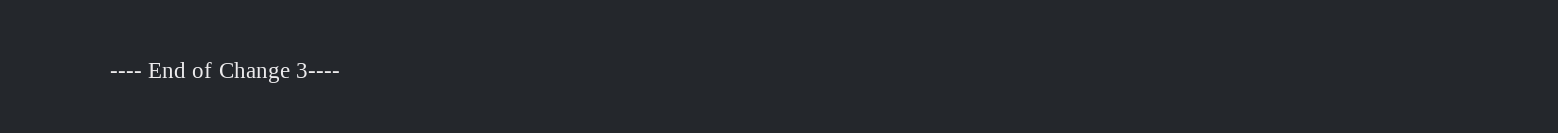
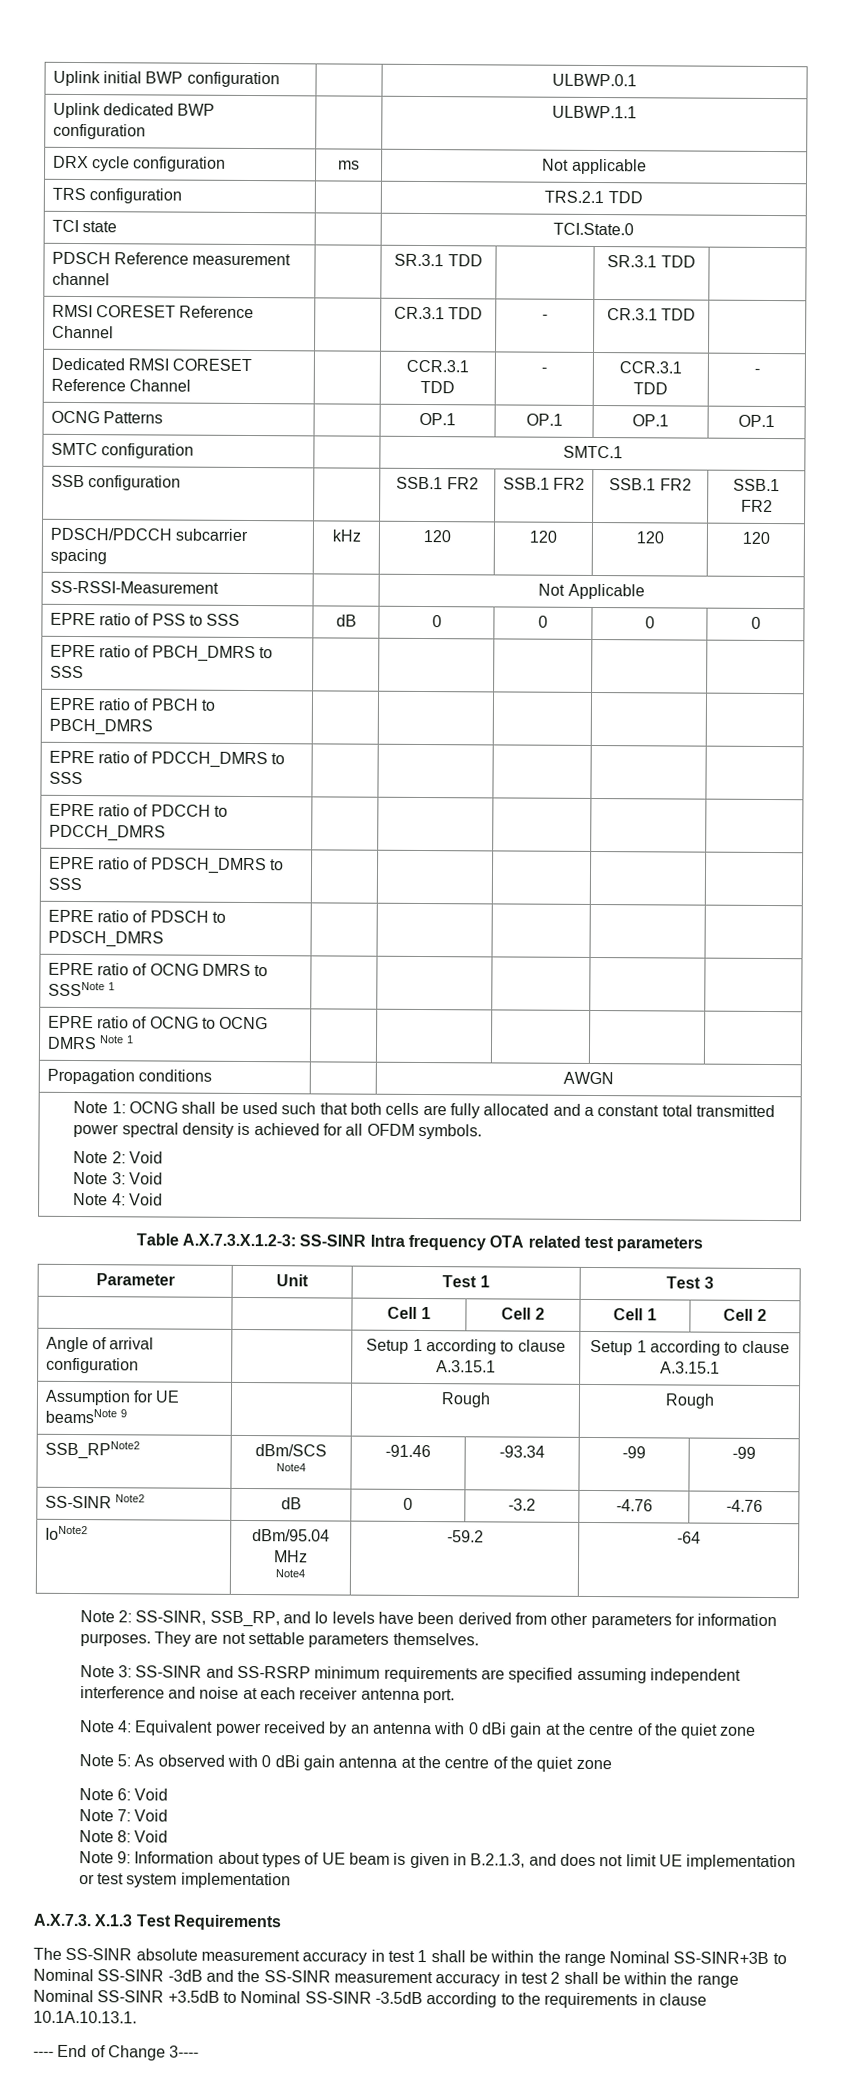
+ Uplink initial BWP configuration | | ULBWP.0.1
+ Uplink dedicated BWP configuration | | ULBWP.1.1
+ DRX cycle configuration | ms | Not applicable
+ TRS configuration | | TRS.2.1 TDD
+ TCI state | | TCI.State.0
+ PDSCH Reference measurement channel | | SR.3.1 TDD | | SR.3.1 TDD |
+ RMSI CORESET Reference Channel | | CR.3.1 TDD | - | CR.3.1 TDD |
+ Dedicated RMSI CORESET Reference Channel | | CCR.3.1 TDD | - | CCR.3.1 TDD | -
+ OCNG Patterns | | OP.1 | OP.1 | OP.1 | OP.1
+ SMTC configuration | | SMTC.1
+ SSB configuration | | SSB.1 FR2 | SSB.1 FR2 | SSB.1 FR2 | SSB.1 FR2
+ PDSCH/PDCCH subcarrier spacing | kHz | 120 | 120 | 120 | 120
+ SS-RSSI-Measurement | | Not Applicable
+ EPRE ratio of PSS to SSS | dB | 0 | 0 | 0 | 0
+ EPRE ratio of PBCH_DMRS to SSS | | | | |
+ EPRE ratio of PBCH to PBCH_DMRS | | | | |
+ EPRE ratio of PDCCH_DMRS to SSS | | | | |
+ EPRE ratio of PDCCH to PDCCH_DMRS | | | | |
+ EPRE ratio of PDSCH_DMRS to SSS | | | | |
+ EPRE ratio of PDSCH to PDSCH_DMRS | | | | |
+ EPRE ratio of OCNG DMRS to SSSNote 1 | | | | |
+ EPRE ratio of OCNG to OCNG DMRS Note 1 | | | | |
+ Propagation conditions | | AWGN
+ Note 1: OCNG shall be used such that both cells are fully allocated and a constant total transmitted power spectral density is achieved for all OFDM symbols.
+ Note 2: Void
+ Note 3: Void
+ Note 4: Void
+ Table A.X.7.3.X.1.2-3: SS-SINR Intra frequency OTA related test parameters
+ Parameter | Unit | Test 1 | Test 3
+ | | Cell 1 | Cell 2 | Cell 1 | Cell 2
+ Angle of arrival configuration | | Setup 1 according to clause A.3.15.1 | Setup 1 according to clause A.3.15.1
+ Assumption for UE beamsNote 9 | | Rough | Rough
+ SSB_RPNote2 | dBm/SCS Note4 | -91.46 | -93.34 | -99 | -99
+ SS-SINR Note2 | dB | 0 | -3.2 | -4.76 | -4.76
+ IoNote2 | dBm/95.04 MHz
+ Note4 | -59.2 | -64
+ Note 2: SS-SINR, SSB_RP, and Io levels have been derived from other parameters for information purposes. They are not settable parameters themselves.
+ Note 3: SS-SINR and SS-RSRP minimum requirements are specified assuming independent interference and noise at each receiver antenna port.
+ Note 4: Equivalent power received by an antenna with 0 dBi gain at the centre of the quiet zone
+ Note 5: As observed with 0 dBi gain antenna at the centre of the quiet zone
+ Note 6: Void
+ Note 7: Void
+ Note 8: Void
+ Note 9: Information about types of UE beam is given in B.2.1.3, and does not limit UE implementation or test system implementation
+ A.X.7.3. X.1.3 Test Requirements
+ The SS-SINR absolute measurement accuracy in test 1 shall be within the range Nominal SS-SINR+3B to Nominal SS-SINR -3dB and the SS-SINR measurement accuracy in test 2 shall be within the range Nominal SS-SINR +3.5dB to Nominal SS-SINR -3.5dB according to the requirements in clause 10.1A.10.13.1.

